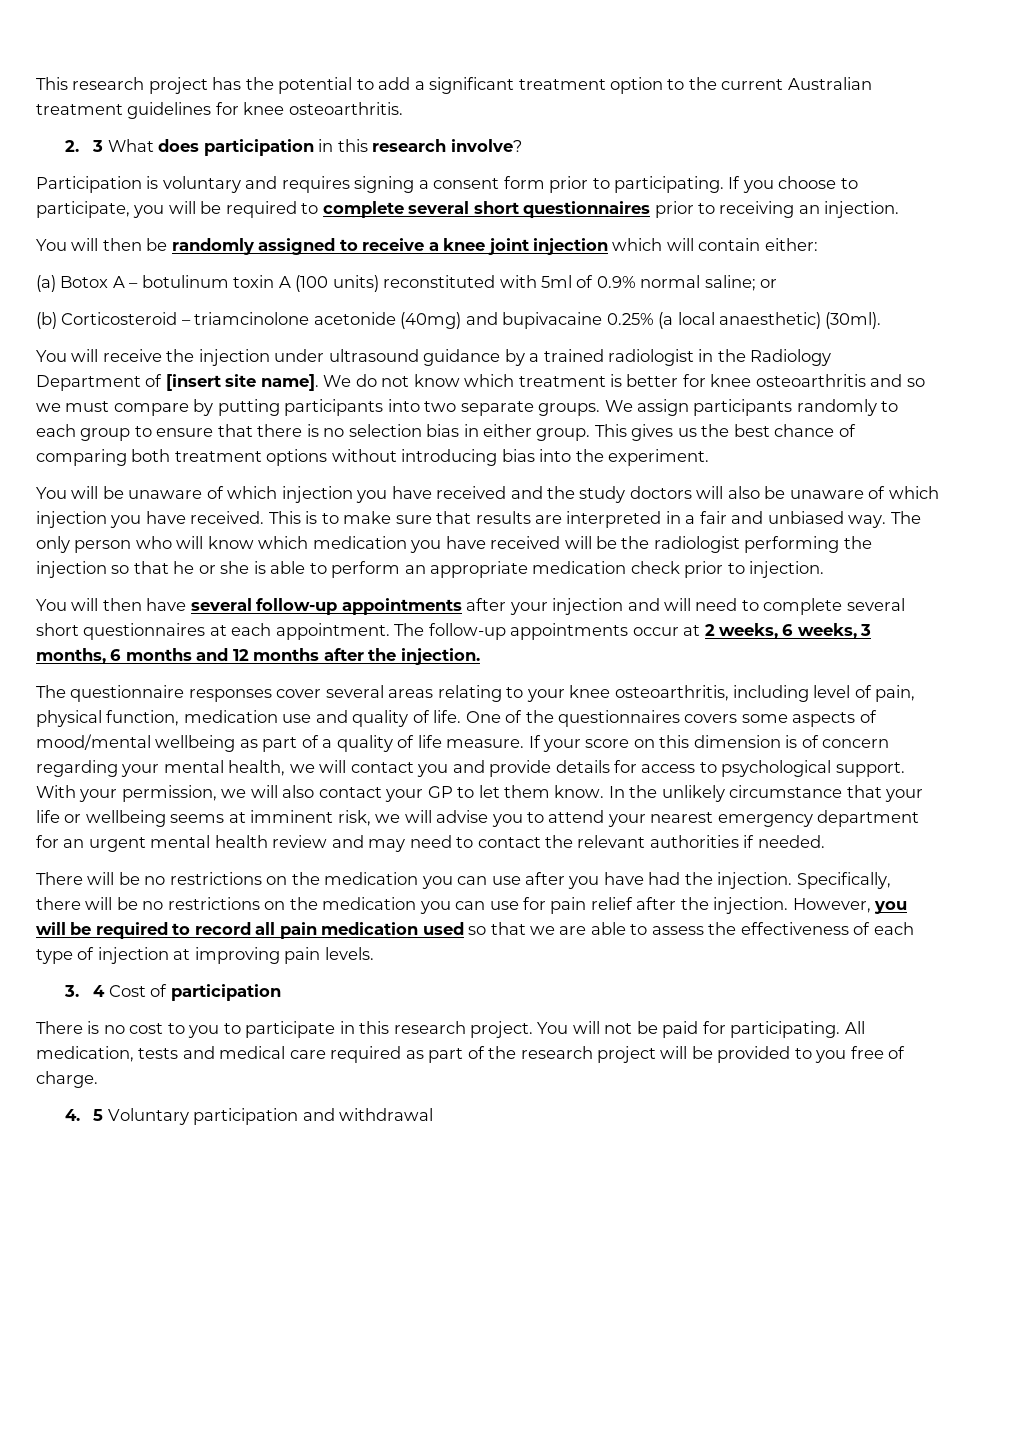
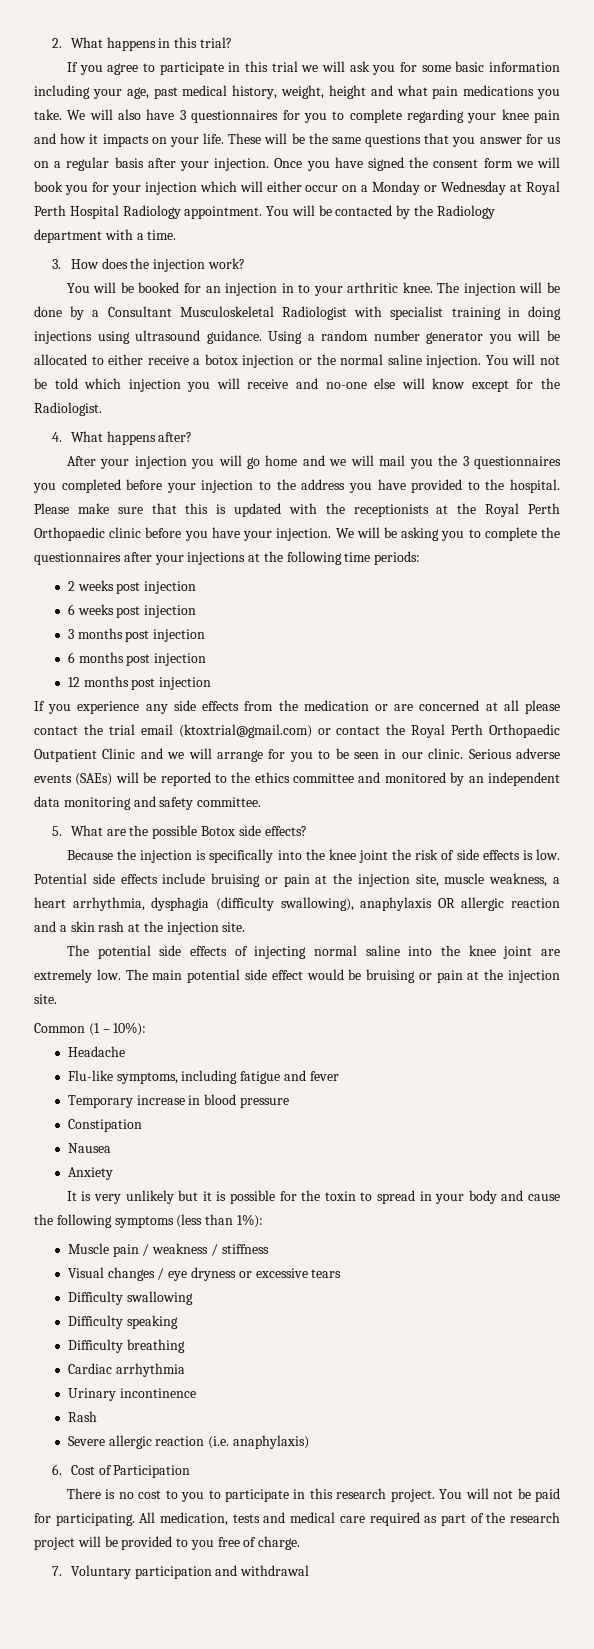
- This research project has the potential to add a significant treatment option to the current Australian treatment guidelines for knee osteoarthritis.
- 2. 3 What does participation in this research involve?
- Participation is voluntary and requires signing a consent form prior to participating. If you choose to participate, you will be required to complete several short questionnaires prior to receiving an injection.
- You will then be randomly assigned to receive a knee joint injection which will contain either:
- (a) Botox A – botulinum toxin A (100 units) reconstituted with 5ml of 0.9% normal saline; or
- (b) Corticosteroid – triamcinolone acetonide (40mg) and bupivacaine 0.25% (a local anaesthetic) (30ml).
- You will receive the injection under ultrasound guidance by a trained radiologist in the Radiology Department of [insert site name]. We do not know which treatment is better for knee osteoarthritis and so we must compare by putting participants into two separate groups. We assign participants randomly to each group to ensure that there is no selection bias in either group. This gives us the best chance of comparing both treatment options without introducing bias into the experiment.
- You will be unaware of which injection you have received and the study doctors will also be unaware of which injection you have received. This is to make sure that results are interpreted in a fair and unbiased way. The only person who will know which medication you have received will be the radiologist performing the injection so that he or she is able to perform an appropriate medication check prior to injection.
- You will then have several follow-up appointments after your injection and will need to complete several short questionnaires at each appointment. The follow-up appointments occur at 2 weeks, 6 weeks, 3 months, 6 months and 12 months after the injection.
- The questionnaire responses cover several areas relating to your knee osteoarthritis, including level of pain, physical function, medication use and quality of life. One of the questionnaires covers some aspects of mood/mental wellbeing as part of a quality of life measure. If your score on this dimension is of concern regarding your mental health, we will contact you and provide details for access to psychological support. With your permission, we will also contact your GP to let them know. In the unlikely circumstance that your life or wellbeing seems at imminent risk, we will advise you to attend your nearest emergency department for an urgent mental health review and may need to contact the relevant authorities if needed.
- There will be no restrictions on the medication you can use after you have had the injection. Specifically, there will be no restrictions on the medication you can use for pain relief after the injection. However, you will be required to record all pain medication used so that we are able to assess the effectiveness of each type of injection at improving pain levels.
- 3. 4 Cost of participation
+ 2. What happens in this trial?
+ If you agree to participate in this trial we will ask you for some basic information including your age, past medical history, weight, height and what pain medications you take. We will also have 3 questionnaires for you to complete regarding your knee pain and how it impacts on your life. These will be the same questions that you answer for us on a regular basis after your injection. Once you have signed the consent form we will book you for your injection which will either occur on a Monday or Wednesday at Royal Perth Hospital Radiology appointment. You will be contacted by the Radiology department with a time.
+ 3. How does the injection work?
+ You will be booked for an injection in to your arthritic knee. The injection will be done by a Consultant Musculoskeletal Radiologist with specialist training in doing injections using ultrasound guidance. Using a random number generator you will be allocated to either receive a botox injection or the normal saline injection. You will not be told which injection you will receive and no-one else will know except for the Radiologist.
+ 4. What happens after?
+ After your injection you will go home and we will mail you the 3 questionnaires you completed before your injection to the address you have provided to the hospital. Please make sure that this is updated with the receptionists at the Royal Perth Orthopaedic clinic before you have your injection. We will be asking you to complete the questionnaires after your injections at the following time periods:
+ 2 weeks post injection
+ 6 weeks post injection
+ 3 months post injection
+ 6 months post injection
+ 12 months post injection
+ If you experience any side effects from the medication or are concerned at all please contact the trial email (ktoxtrial@gmail.com) or contact the Royal Perth Orthopaedic Outpatient Clinic and we will arrange for you to be seen in our clinic. Serious adverse events (SAEs) will be reported to the ethics committee and monitored by an independent data monitoring and safety committee.
+ 5. What are the possible Botox side effects?
+ Because the injection is specifically into the knee joint the risk of side effects is low. Potential side effects include bruising or pain at the injection site, muscle weakness, a heart arrhythmia, dysphagia (difficulty swallowing), anaphylaxis OR allergic reaction and a skin rash at the injection site.
+ The potential side effects of injecting normal saline into the knee joint are extremely low. The main potential side effect would be bruising or pain at the injection site.
+ Common (1 – 10%):
+ Headache
+ Flu-like symptoms, including fatigue and fever
+ Temporary increase in blood pressure
+ Constipation
+ Nausea
+ Anxiety
+ It is very unlikely but it is possible for the toxin to spread in your body and cause the following symptoms (less than 1%):
+ Muscle pain / weakness / stiffness
+ Visual changes / eye dryness or excessive tears
+ Difficulty swallowing
+ Difficulty speaking
+ Difficulty breathing
+ Cardiac arrhythmia
+ Urinary incontinence
+ Rash
+ Severe allergic reaction (i.e. anaphylaxis)
+ 6. Cost of Participation
- 4. 5 Voluntary participation and withdrawal
+ 7. Voluntary participation and withdrawal

